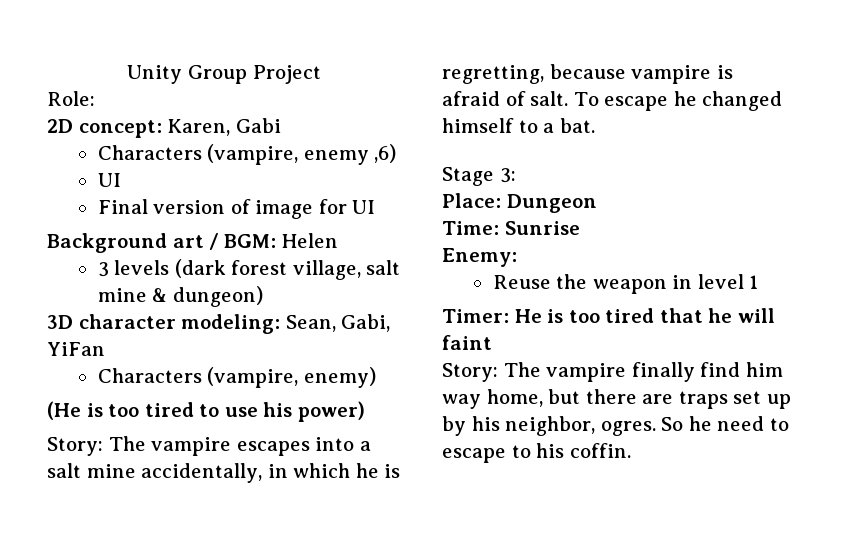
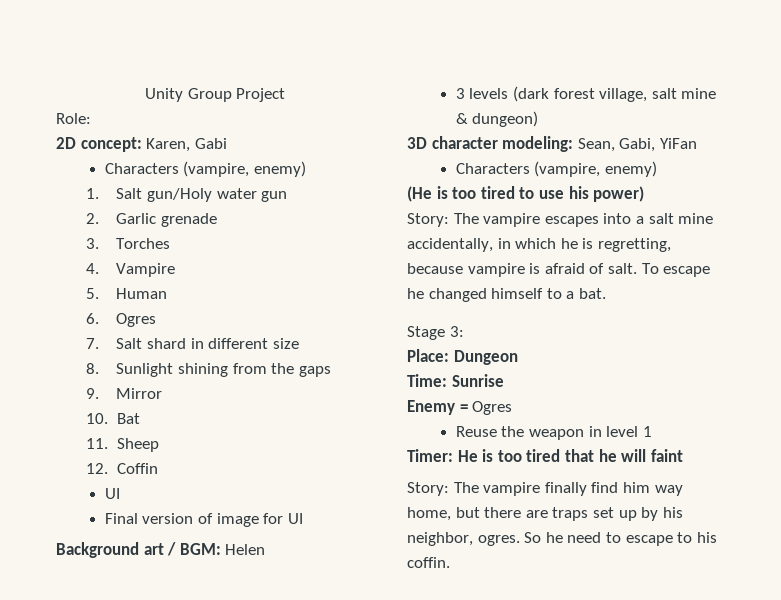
  2D concept: Karen, Gabi
- Characters (vampire, enemy ,6)
+ Characters (vampire, enemy)
+ 1. Salt gun/Holy water gun
+ 2. Garlic grenade
+ 3. Torches
+ 4. Vampire
+ 5. Human
+ 6. Ogres
+ 7. Salt shard in different size
+ 8. Sunlight shining from the gaps
+ 9. Mirror
+ 10. Bat
+ 11. Sheep
+ 12. Coffin
- Enemy:
+ Enemy = Ogres

